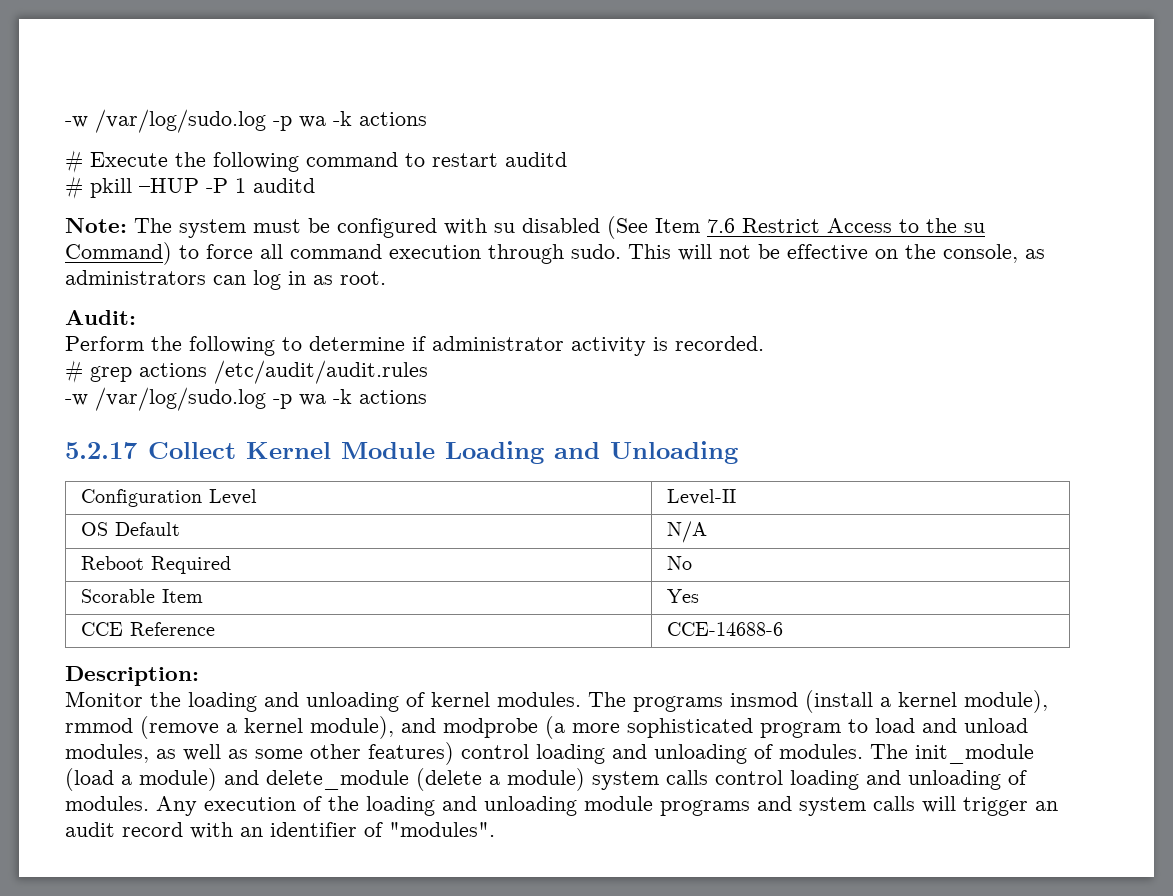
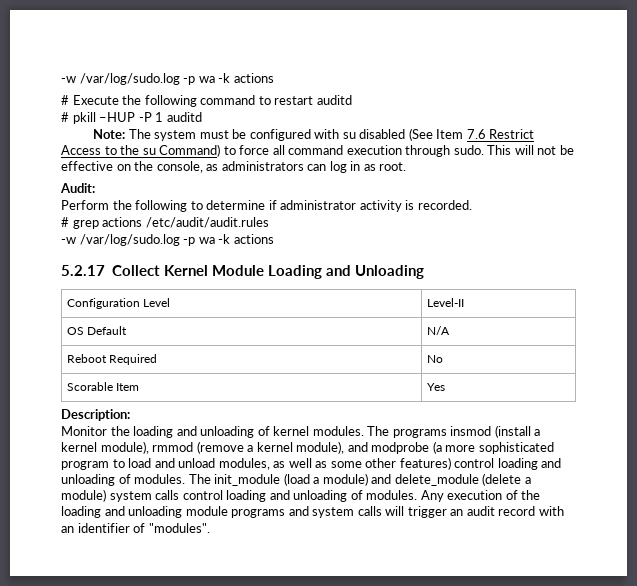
- CCE Reference | CCE-14688-6

